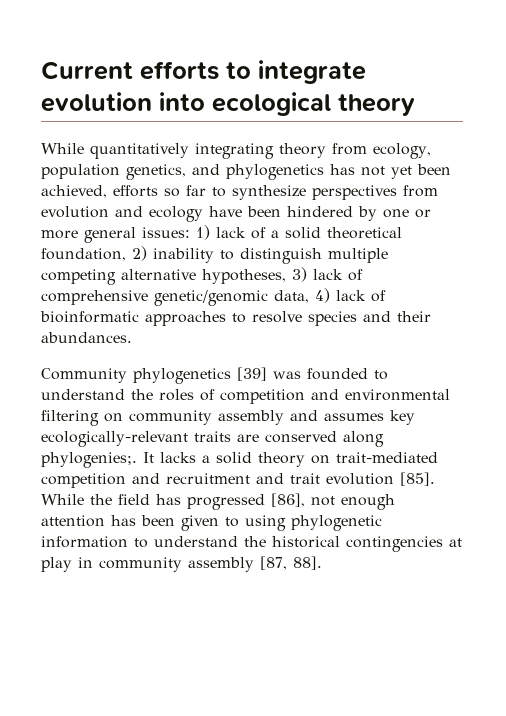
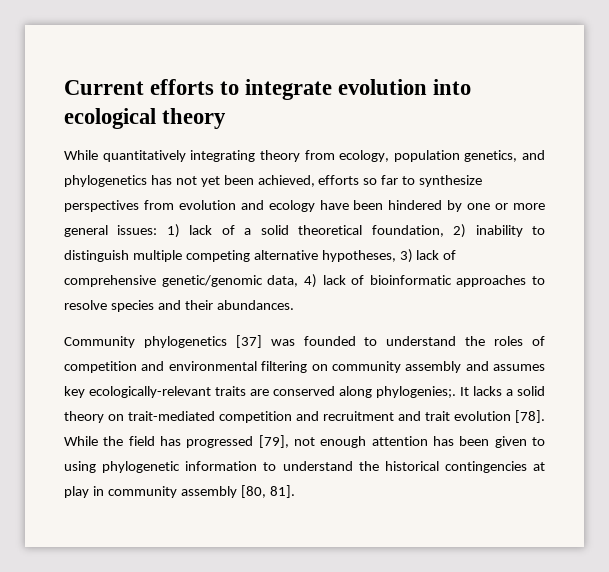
- Community phylogenetics [39] was founded to understand the roles of competition and environmental filtering on community assembly and assumes key ecologically-relevant traits are conserved along phylogenies;.
+ Community phylogenetics [37] was founded to understand the roles of competition and environmental filtering on community assembly and assumes key ecologically-relevant traits are conserved along phylogenies;.
- It lacks a solid theory on trait-mediated competition and recruitment and trait evolution [85].
+ It lacks a solid theory on trait-mediated competition and recruitment and trait evolution [78].
- While the field has progressed [86], not enough attention has been given to using phylogenetic information to understand the historical contingencies at play in community assembly [87, 88].
+ While the field has progressed [79], not enough attention has been given to using phylogenetic information to understand the historical contingencies at play in community assembly [80, 81].

